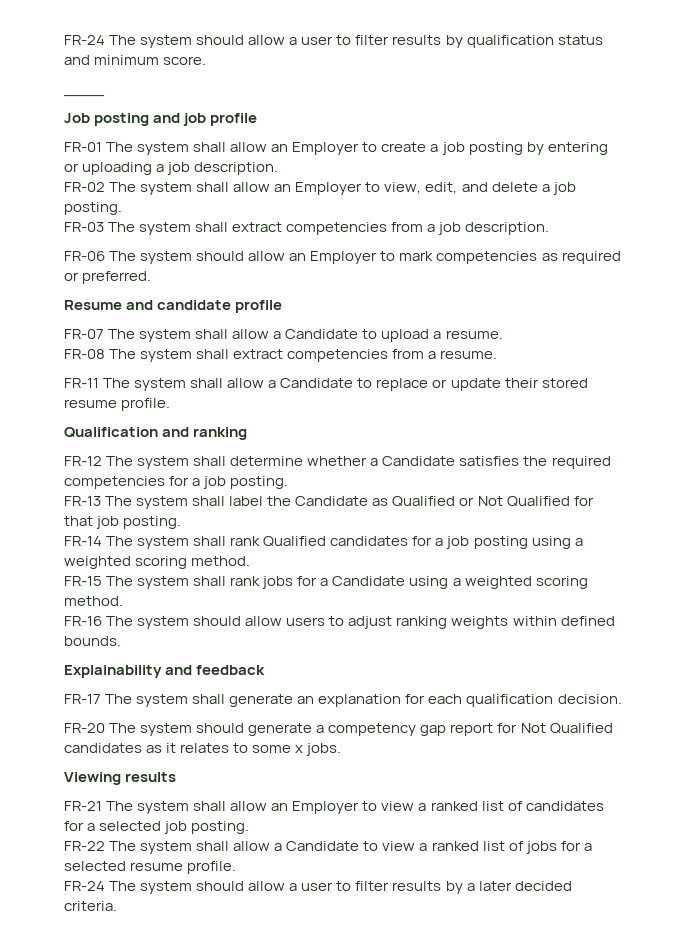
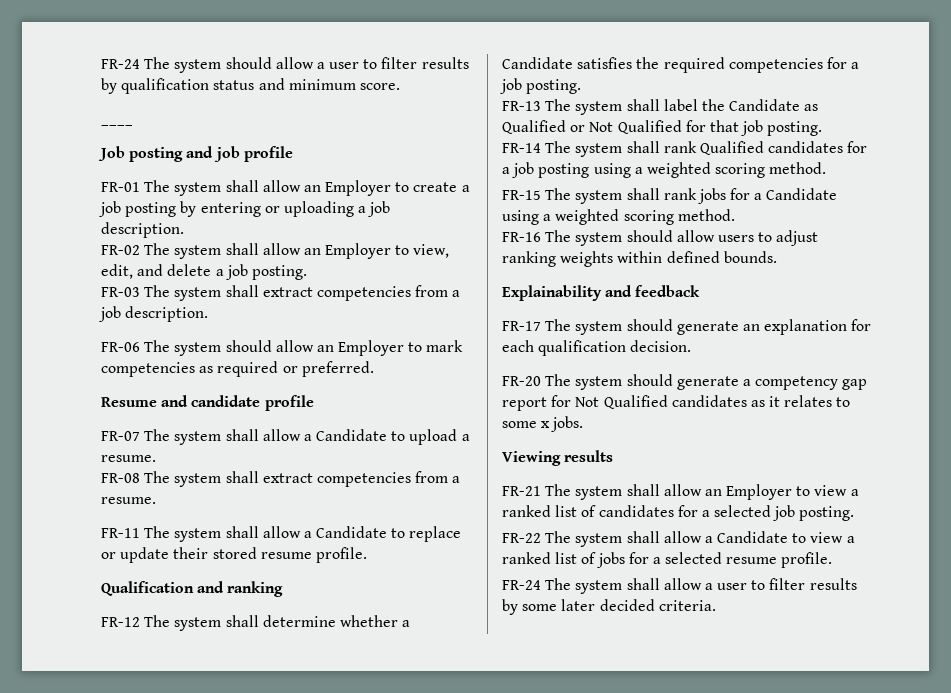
- FR-17 The system shall generate an explanation for each qualification decision.
+ FR-17 The system should generate an explanation for each qualification decision.
- FR-24 The system should allow a user to filter results by a later decided criteria.
+ FR-24 The system shall allow a user to filter results by some later decided criteria.

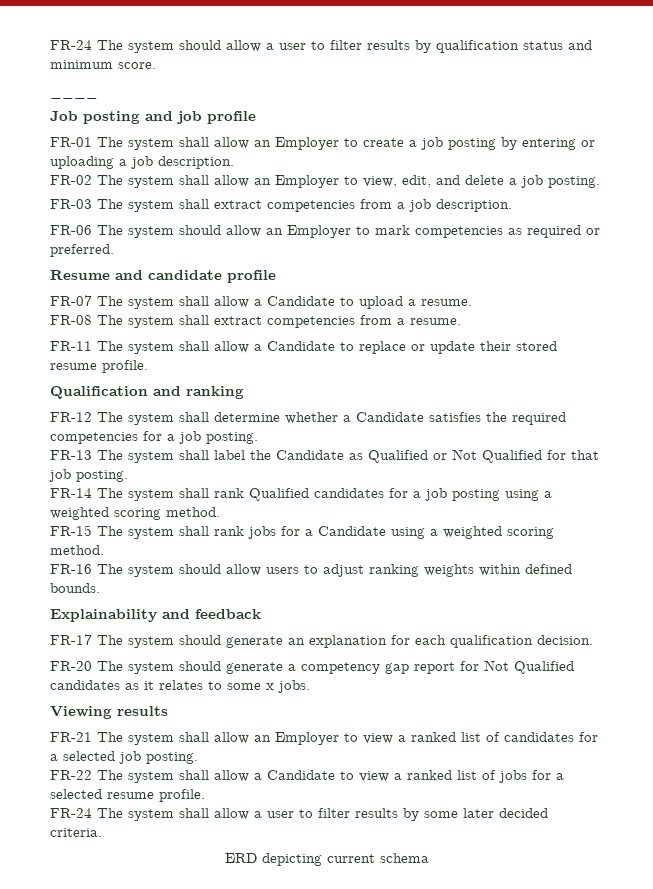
+ ERD depicting current schema

